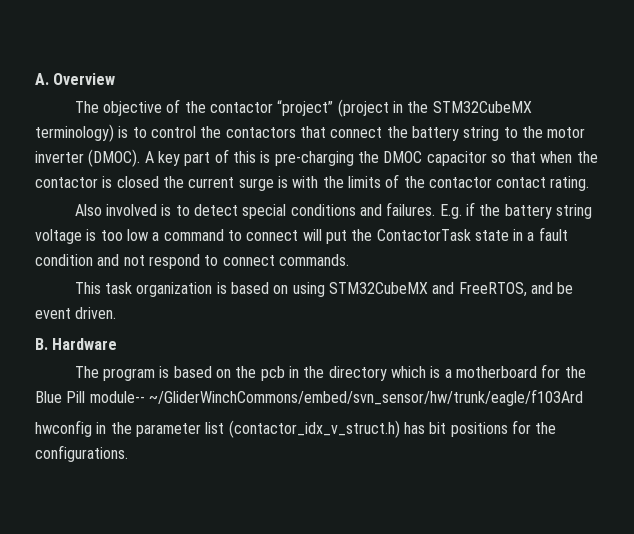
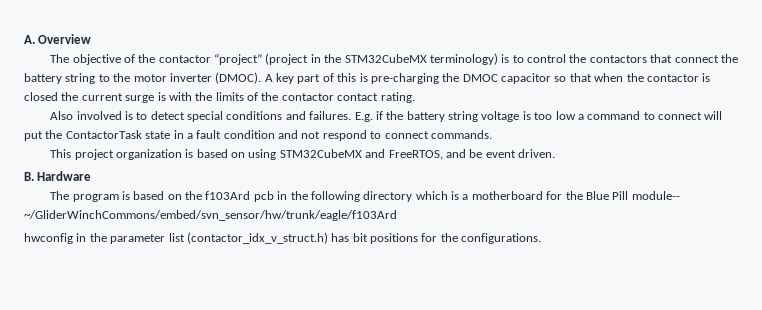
- This task organization is based on using STM32CubeMX and FreeRTOS, and be event driven.
+ This project organization is based on using STM32CubeMX and FreeRTOS, and be event driven.
- The program is based on the pcb in the directory which is a motherboard for the Blue Pill module-- ~/GliderWinchCommons/embed/svn_sensor/hw/trunk/eagle/f103Ard
+ The program is based on the f103Ard pcb in the following directory which is a motherboard for the Blue Pill module-- ~/GliderWinchCommons/embed/svn_sensor/hw/trunk/eagle/f103Ard

